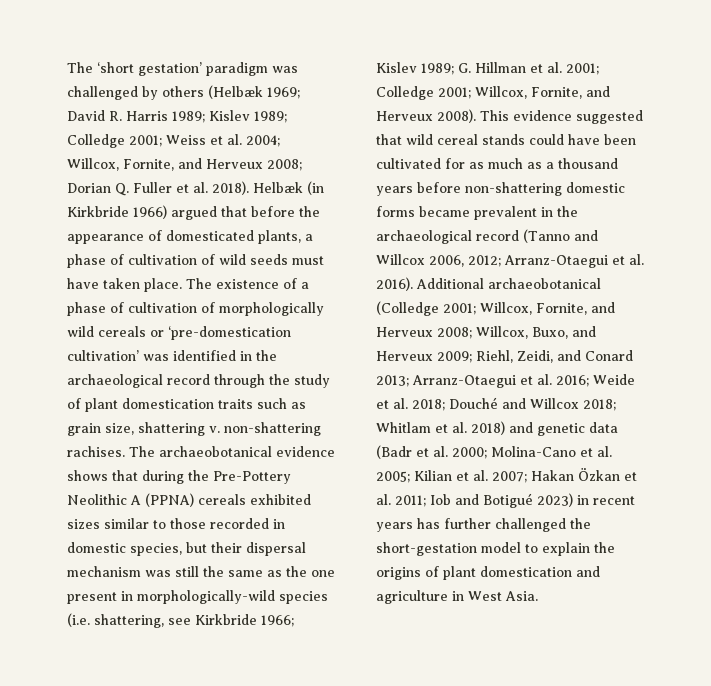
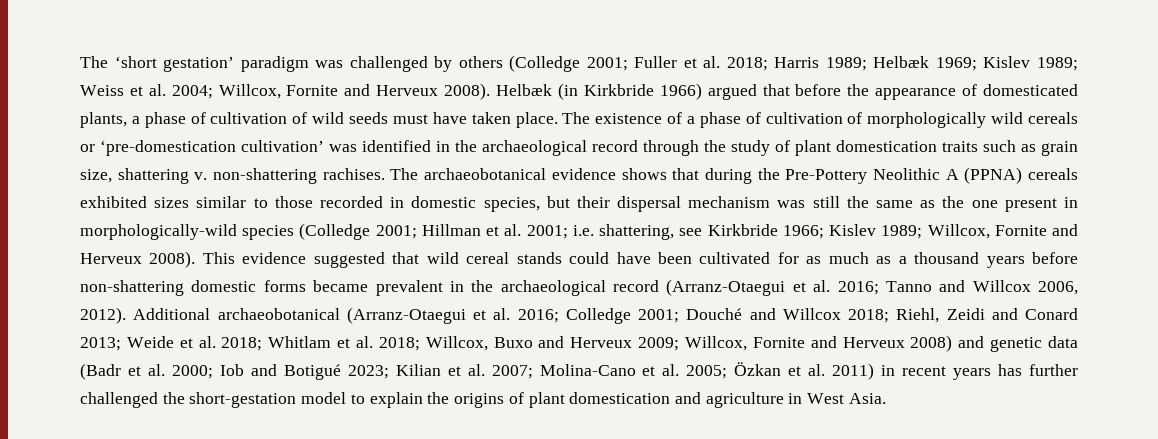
- The ‘short gestation’ paradigm was challenged by others (Helbæk 1969; David R. Harris 1989; Kislev 1989; Colledge 2001; Weiss et al. 2004; Willcox, Fornite, and Herveux 2008; Dorian Q. Fuller et al. 2018).
+ The ‘short gestation’ paradigm was challenged by others (Colledge 2001; Fuller et al. 2018; Harris 1989; Helbæk 1969; Kislev 1989; Weiss et al. 2004; Willcox, Fornite and Herveux 2008).
- The archaeobotanical evidence shows that during the Pre-Pottery Neolithic A (PPNA) cereals exhibited sizes similar to those recorded in domestic species, but their dispersal mechanism was still the same as the one present in morphologically-wild species (i.e. shattering, see Kirkbride 1966; Kislev 1989; G. Hillman et al. 2001; Colledge 2001; Willcox, Fornite, and Herveux 2008).
+ The archaeobotanical evidence shows that during the Pre-Pottery Neolithic A (PPNA) cereals exhibited sizes similar to those recorded in domestic species, but their dispersal mechanism was still the same as the one present in morphologically-wild species (Colledge 2001; Hillman et al. 2001; i.e. shattering, see Kirkbride 1966; Kislev 1989; Willcox, Fornite and Herveux 2008).
- This evidence suggested that wild cereal stands could have been cultivated for as much as a thousand years before non-shattering domestic forms became prevalent in the archaeological record (Tanno and Willcox 2006, 2012; Arranz-Otaegui et al. 2016). Additional archaeobotanical (Colledge 2001; Willcox, Fornite, and Herveux 2008; Willcox, Buxo, and Herveux 2009; Riehl, Zeidi, and Conard 2013; Arranz-Otaegui et al. 2016; Weide et al. 2018; Douché and Willcox 2018; Whitlam et al. 2018) and genetic data (Badr et al. 2000; Molina-Cano et al. 2005; Kilian et al. 2007; Hakan Özkan et al. 2011; Iob and Botigué 2023) in recent years has further challenged the short-gestation model to explain the origins of plant domestication and agriculture in West Asia.
+ This evidence suggested that wild cereal stands could have been cultivated for as much as a thousand years before non-shattering domestic forms became prevalent in the archaeological record (Arranz-Otaegui et al. 2016; Tanno and Willcox 2006, 2012). Additional archaeobotanical (Arranz-Otaegui et al. 2016; Colledge 2001; Douché and Willcox 2018; Riehl, Zeidi and Conard 2013; Weide et al. 2018; Whitlam et al. 2018; Willcox, Buxo and Herveux 2009; Willcox, Fornite and Herveux 2008) and genetic data (Badr et al. 2000; Iob and Botigué 2023; Kilian et al. 2007; Molina-Cano et al. 2005; Özkan et al. 2011) in recent years has further challenged the short-gestation model to explain the origins of plant domestication and agriculture in West Asia.

